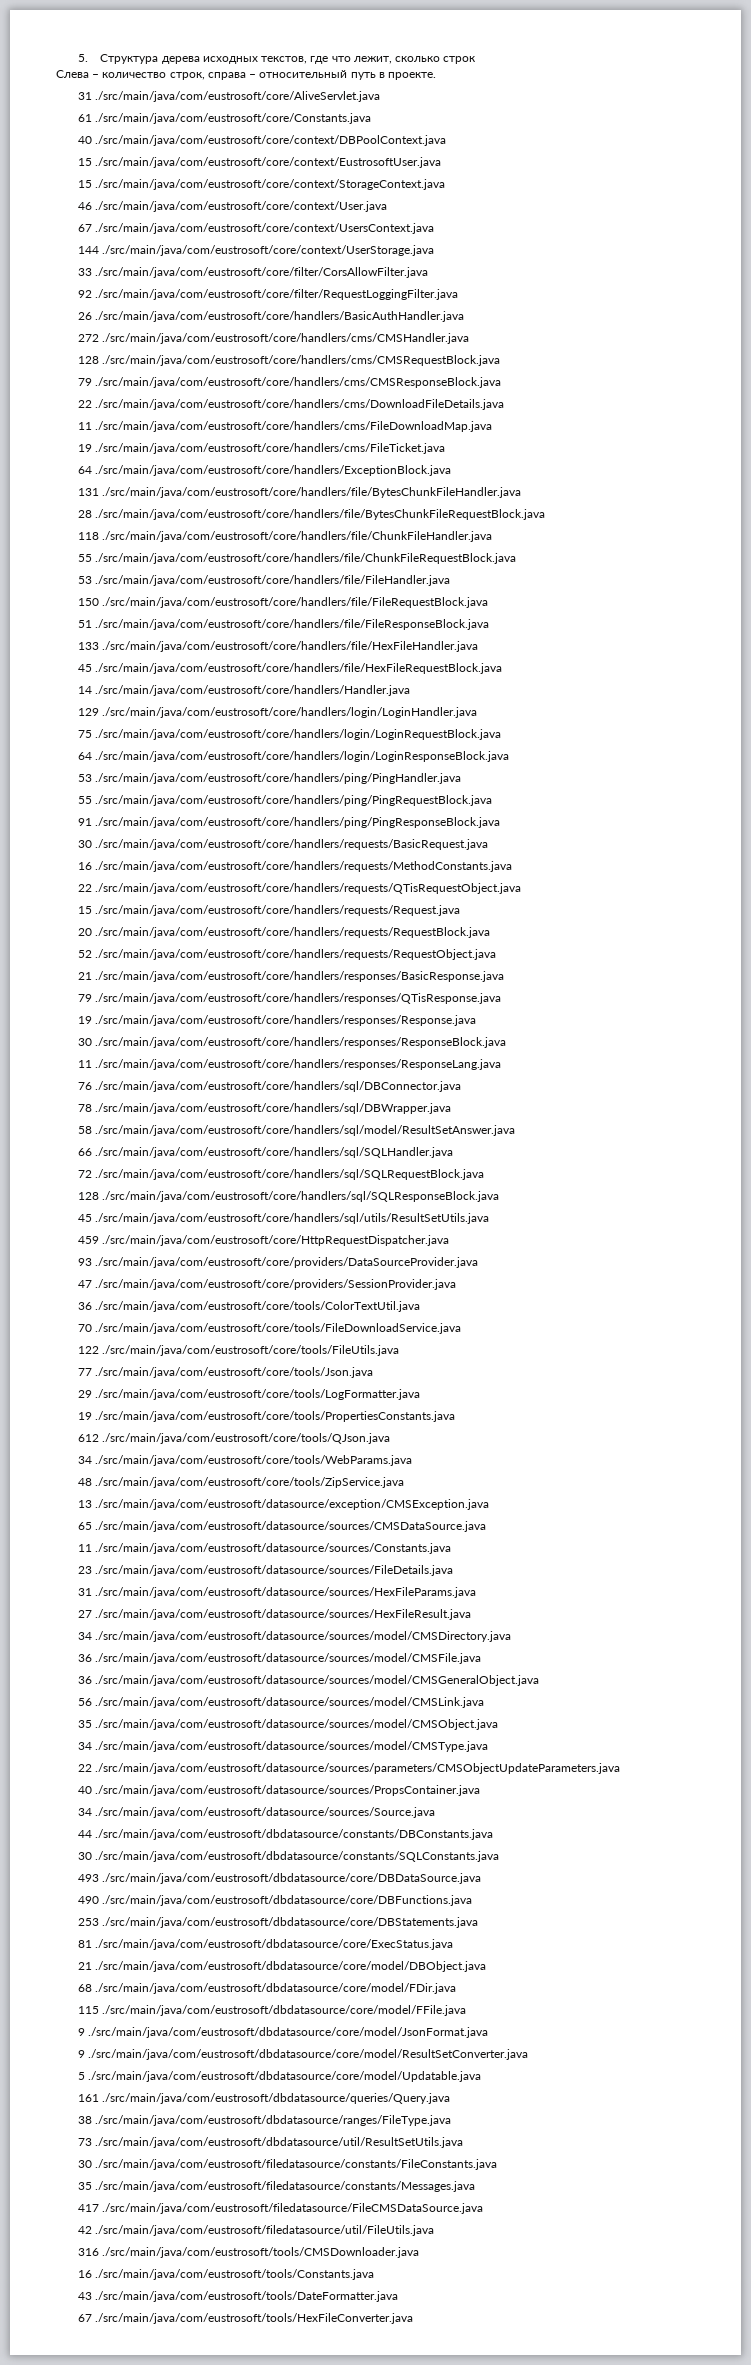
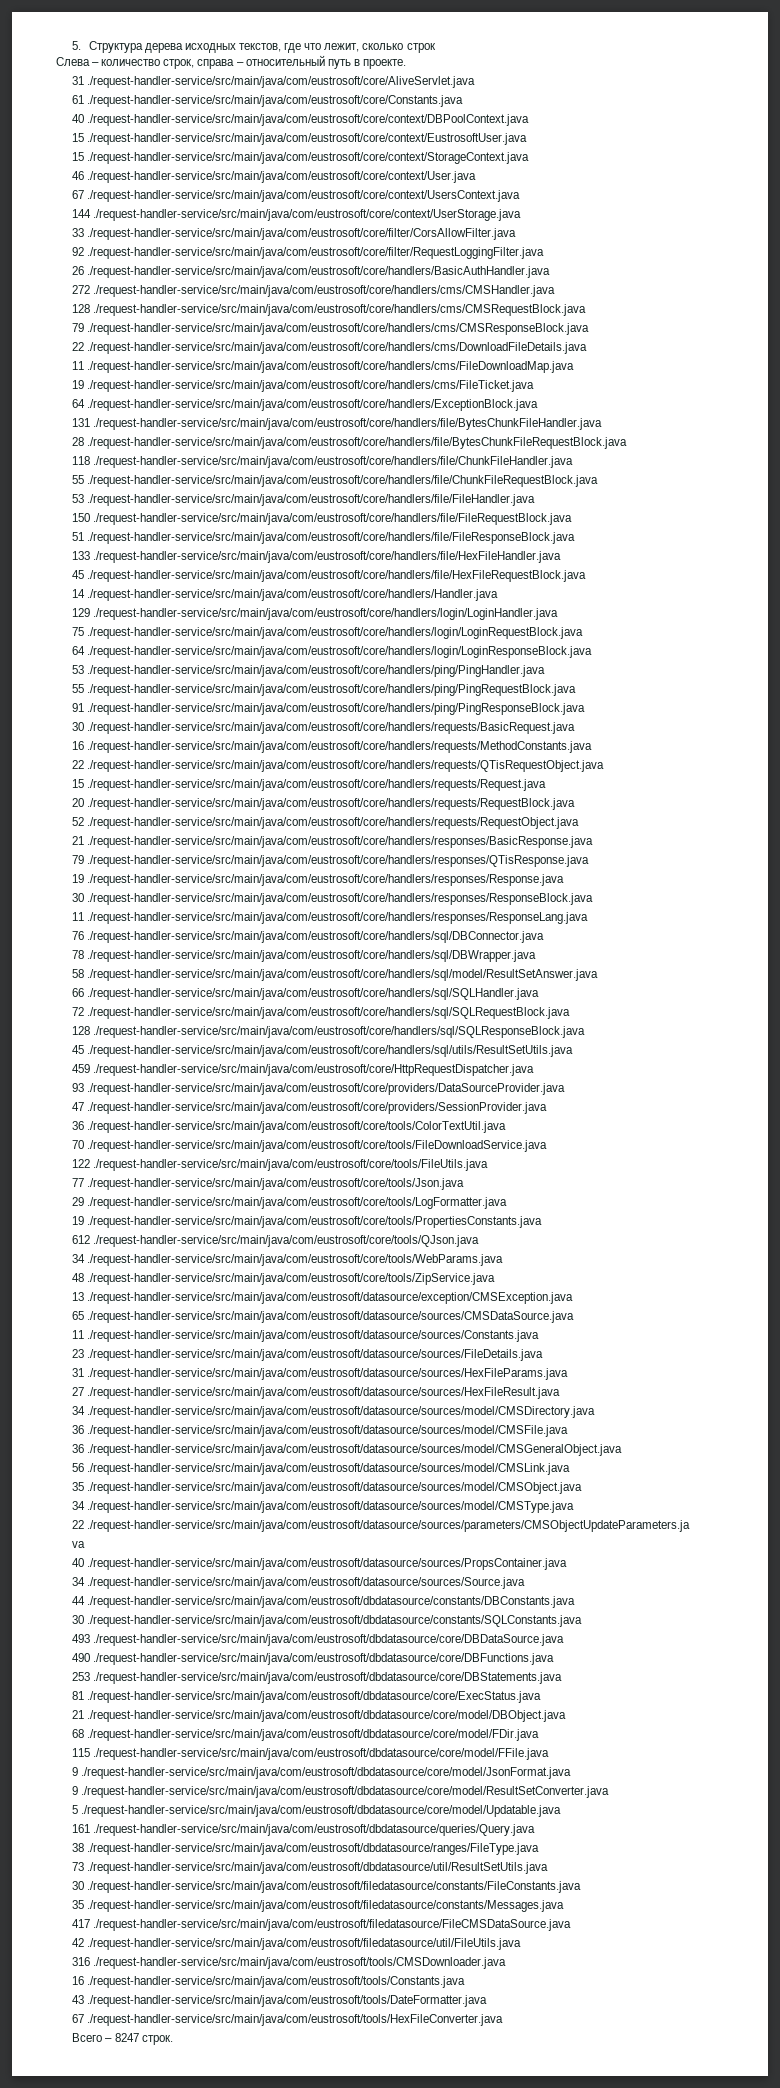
- 31 ./src/main/java/com/eustrosoft/core/AliveServlet.java
+ 31 ./request-handler-service/src/main/java/com/eustrosoft/core/AliveServlet.java
- 61 ./src/main/java/com/eustrosoft/core/Constants.java
- 40 ./src/main/java/com/eustrosoft/core/context/DBPoolContext.java
- 15 ./src/main/java/com/eustrosoft/core/context/EustrosoftUser.java
- 15 ./src/main/java/com/eustrosoft/core/context/StorageContext.java
+ 61 ./request-handler-service/src/main/java/com/eustrosoft/core/Constants.java
+ 40 ./request-handler-service/src/main/java/com/eustrosoft/core/context/DBPoolContext.java
+ 15 ./request-handler-service/src/main/java/com/eustrosoft/core/context/EustrosoftUser.java
+ 15 ./request-handler-service/src/main/java/com/eustrosoft/core/context/StorageContext.java
- 46 ./src/main/java/com/eustrosoft/core/context/User.java
- 67 ./src/main/java/com/eustrosoft/core/context/UsersContext.java
+ 46 ./request-handler-service/src/main/java/com/eustrosoft/core/context/User.java
+ 67 ./request-handler-service/src/main/java/com/eustrosoft/core/context/UsersContext.java
- 144 ./src/main/java/com/eustrosoft/core/context/UserStorage.java
+ 144 ./request-handler-service/src/main/java/com/eustrosoft/core/context/UserStorage.java
- 33 ./src/main/java/com/eustrosoft/core/filter/CorsAllowFilter.java
+ 33 ./request-handler-service/src/main/java/com/eustrosoft/core/filter/CorsAllowFilter.java
- 92 ./src/main/java/com/eustrosoft/core/filter/RequestLoggingFilter.java
+ 92 ./request-handler-service/src/main/java/com/eustrosoft/core/filter/RequestLoggingFilter.java
- 26 ./src/main/java/com/eustrosoft/core/handlers/BasicAuthHandler.java
+ 26 ./request-handler-service/src/main/java/com/eustrosoft/core/handlers/BasicAuthHandler.java
- 272 ./src/main/java/com/eustrosoft/core/handlers/cms/CMSHandler.java
- 128 ./src/main/java/com/eustrosoft/core/handlers/cms/CMSRequestBlock.java
- 79 ./src/main/java/com/eustrosoft/core/handlers/cms/CMSResponseBlock.java
- 22 ./src/main/java/com/eustrosoft/core/handlers/cms/DownloadFileDetails.java
- 11 ./src/main/java/com/eustrosoft/core/handlers/cms/FileDownloadMap.java
- 19 ./src/main/java/com/eustrosoft/core/handlers/cms/FileTicket.java
- 64 ./src/main/java/com/eustrosoft/core/handlers/ExceptionBlock.java
+ 272 ./request-handler-service/src/main/java/com/eustrosoft/core/handlers/cms/CMSHandler.java
+ 128 ./request-handler-service/src/main/java/com/eustrosoft/core/handlers/cms/CMSRequestBlock.java
+ 79 ./request-handler-service/src/main/java/com/eustrosoft/core/handlers/cms/CMSResponseBlock.java
+ 22 ./request-handler-service/src/main/java/com/eustrosoft/core/handlers/cms/DownloadFileDetails.java
+ 11 ./request-handler-service/src/main/java/com/eustrosoft/core/handlers/cms/FileDownloadMap.java
+ 19 ./request-handler-service/src/main/java/com/eustrosoft/core/handlers/cms/FileTicket.java
+ 64 ./request-handler-service/src/main/java/com/eustrosoft/core/handlers/ExceptionBlock.java
- 131 ./src/main/java/com/eustrosoft/core/handlers/file/BytesChunkFileHandler.java
+ 131 ./request-handler-service/src/main/java/com/eustrosoft/core/handlers/file/BytesChunkFileHandler.java
- 28 ./src/main/java/com/eustrosoft/core/handlers/file/BytesChunkFileRequestBlock.java
+ 28 ./request-handler-service/src/main/java/com/eustrosoft/core/handlers/file/BytesChunkFileRequestBlock.java
- 118 ./src/main/java/com/eustrosoft/core/handlers/file/ChunkFileHandler.java
- 55 ./src/main/java/com/eustrosoft/core/handlers/file/ChunkFileRequestBlock.java
- 53 ./src/main/java/com/eustrosoft/core/handlers/file/FileHandler.java
+ 118 ./request-handler-service/src/main/java/com/eustrosoft/core/handlers/file/ChunkFileHandler.java
+ 55 ./request-handler-service/src/main/java/com/eustrosoft/core/handlers/file/ChunkFileRequestBlock.java
+ 53 ./request-handler-service/src/main/java/com/eustrosoft/core/handlers/file/FileHandler.java
- 150 ./src/main/java/com/eustrosoft/core/handlers/file/FileRequestBlock.java
+ 150 ./request-handler-service/src/main/java/com/eustrosoft/core/handlers/file/FileRequestBlock.java
- 51 ./src/main/java/com/eustrosoft/core/handlers/file/FileResponseBlock.java
+ 51 ./request-handler-service/src/main/java/com/eustrosoft/core/handlers/file/FileResponseBlock.java
- 133 ./src/main/java/com/eustrosoft/core/handlers/file/HexFileHandler.java
- 45 ./src/main/java/com/eustrosoft/core/handlers/file/HexFileRequestBlock.java
+ 133 ./request-handler-service/src/main/java/com/eustrosoft/core/handlers/file/HexFileHandler.java
+ 45 ./request-handler-service/src/main/java/com/eustrosoft/core/handlers/file/HexFileRequestBlock.java
- 14 ./src/main/java/com/eustrosoft/core/handlers/Handler.java
+ 14 ./request-handler-service/src/main/java/com/eustrosoft/core/handlers/Handler.java
- 129 ./src/main/java/com/eustrosoft/core/handlers/login/LoginHandler.java
+ 129 ./request-handler-service/src/main/java/com/eustrosoft/core/handlers/login/LoginHandler.java
- 75 ./src/main/java/com/eustrosoft/core/handlers/login/LoginRequestBlock.java
- 64 ./src/main/java/com/eustrosoft/core/handlers/login/LoginResponseBlock.java
- 53 ./src/main/java/com/eustrosoft/core/handlers/ping/PingHandler.java
- 55 ./src/main/java/com/eustrosoft/core/handlers/ping/PingRequestBlock.java
+ 75 ./request-handler-service/src/main/java/com/eustrosoft/core/handlers/login/LoginRequestBlock.java
+ 64 ./request-handler-service/src/main/java/com/eustrosoft/core/handlers/login/LoginResponseBlock.java
+ 53 ./request-handler-service/src/main/java/com/eustrosoft/core/handlers/ping/PingHandler.java
+ 55 ./request-handler-service/src/main/java/com/eustrosoft/core/handlers/ping/PingRequestBlock.java
- 91 ./src/main/java/com/eustrosoft/core/handlers/ping/PingResponseBlock.java
- 30 ./src/main/java/com/eustrosoft/core/handlers/requests/BasicRequest.java
- 16 ./src/main/java/com/eustrosoft/core/handlers/requests/MethodConstants.java
- 22 ./src/main/java/com/eustrosoft/core/handlers/requests/QTisRequestObject.java
- 15 ./src/main/java/com/eustrosoft/core/handlers/requests/Request.java
+ 91 ./request-handler-service/src/main/java/com/eustrosoft/core/handlers/ping/PingResponseBlock.java
+ 30 ./request-handler-service/src/main/java/com/eustrosoft/core/handlers/requests/BasicRequest.java
+ 16 ./request-handler-service/src/main/java/com/eustrosoft/core/handlers/requests/MethodConstants.java
+ 22 ./request-handler-service/src/main/java/com/eustrosoft/core/handlers/requests/QTisRequestObject.java
+ 15 ./request-handler-service/src/main/java/com/eustrosoft/core/handlers/requests/Request.java
- 20 ./src/main/java/com/eustrosoft/core/handlers/requests/RequestBlock.java
+ 20 ./request-handler-service/src/main/java/com/eustrosoft/core/handlers/requests/RequestBlock.java
- 52 ./src/main/java/com/eustrosoft/core/handlers/requests/RequestObject.java
- 21 ./src/main/java/com/eustrosoft/core/handlers/responses/BasicResponse.java
- 79 ./src/main/java/com/eustrosoft/core/handlers/responses/QTisResponse.java
- 19 ./src/main/java/com/eustrosoft/core/handlers/responses/Response.java
- 30 ./src/main/java/com/eustrosoft/core/handlers/responses/ResponseBlock.java
- 11 ./src/main/java/com/eustrosoft/core/handlers/responses/ResponseLang.java
+ 52 ./request-handler-service/src/main/java/com/eustrosoft/core/handlers/requests/RequestObject.java
+ 21 ./request-handler-service/src/main/java/com/eustrosoft/core/handlers/responses/BasicResponse.java
+ 79 ./request-handler-service/src/main/java/com/eustrosoft/core/handlers/responses/QTisResponse.java
+ 19 ./request-handler-service/src/main/java/com/eustrosoft/core/handlers/responses/Response.java
+ 30 ./request-handler-service/src/main/java/com/eustrosoft/core/handlers/responses/ResponseBlock.java
+ 11 ./request-handler-service/src/main/java/com/eustrosoft/core/handlers/responses/ResponseLang.java
- 76 ./src/main/java/com/eustrosoft/core/handlers/sql/DBConnector.java
+ 76 ./request-handler-service/src/main/java/com/eustrosoft/core/handlers/sql/DBConnector.java
- 78 ./src/main/java/com/eustrosoft/core/handlers/sql/DBWrapper.java
+ 78 ./request-handler-service/src/main/java/com/eustrosoft/core/handlers/sql/DBWrapper.java
- 58 ./src/main/java/com/eustrosoft/core/handlers/sql/model/ResultSetAnswer.java
+ 58 ./request-handler-service/src/main/java/com/eustrosoft/core/handlers/sql/model/ResultSetAnswer.java
- 66 ./src/main/java/com/eustrosoft/core/handlers/sql/SQLHandler.java
+ 66 ./request-handler-service/src/main/java/com/eustrosoft/core/handlers/sql/SQLHandler.java
- 72 ./src/main/java/com/eustrosoft/core/handlers/sql/SQLRequestBlock.java
- 128 ./src/main/java/com/eustrosoft/core/handlers/sql/SQLResponseBlock.java
- 45 ./src/main/java/com/eustrosoft/core/handlers/sql/utils/ResultSetUtils.java
+ 72 ./request-handler-service/src/main/java/com/eustrosoft/core/handlers/sql/SQLRequestBlock.java
+ 128 ./request-handler-service/src/main/java/com/eustrosoft/core/handlers/sql/SQLResponseBlock.java
+ 45 ./request-handler-service/src/main/java/com/eustrosoft/core/handlers/sql/utils/ResultSetUtils.java
- 459 ./src/main/java/com/eustrosoft/core/HttpRequestDispatcher.java
+ 459 ./request-handler-service/src/main/java/com/eustrosoft/core/HttpRequestDispatcher.java
- 93 ./src/main/java/com/eustrosoft/core/providers/DataSourceProvider.java
+ 93 ./request-handler-service/src/main/java/com/eustrosoft/core/providers/DataSourceProvider.java
- 47 ./src/main/java/com/eustrosoft/core/providers/SessionProvider.java
- 36 ./src/main/java/com/eustrosoft/core/tools/ColorTextUtil.java
+ 47 ./request-handler-service/src/main/java/com/eustrosoft/core/providers/SessionProvider.java
+ 36 ./request-handler-service/src/main/java/com/eustrosoft/core/tools/ColorTextUtil.java
- 70 ./src/main/java/com/eustrosoft/core/tools/FileDownloadService.java
+ 70 ./request-handler-service/src/main/java/com/eustrosoft/core/tools/FileDownloadService.java
- 122 ./src/main/java/com/eustrosoft/core/tools/FileUtils.java
+ 122 ./request-handler-service/src/main/java/com/eustrosoft/core/tools/FileUtils.java
- 77 ./src/main/java/com/eustrosoft/core/tools/Json.java
+ 77 ./request-handler-service/src/main/java/com/eustrosoft/core/tools/Json.java
- 29 ./src/main/java/com/eustrosoft/core/tools/LogFormatter.java
- 19 ./src/main/java/com/eustrosoft/core/tools/PropertiesConstants.java
+ 29 ./request-handler-service/src/main/java/com/eustrosoft/core/tools/LogFormatter.java
+ 19 ./request-handler-service/src/main/java/com/eustrosoft/core/tools/PropertiesConstants.java
- 612 ./src/main/java/com/eustrosoft/core/tools/QJson.java
- 34 ./src/main/java/com/eustrosoft/core/tools/WebParams.java
+ 612 ./request-handler-service/src/main/java/com/eustrosoft/core/tools/QJson.java
+ 34 ./request-handler-service/src/main/java/com/eustrosoft/core/tools/WebParams.java
- 48 ./src/main/java/com/eustrosoft/core/tools/ZipService.java
+ 48 ./request-handler-service/src/main/java/com/eustrosoft/core/tools/ZipService.java
- 13 ./src/main/java/com/eustrosoft/datasource/exception/CMSException.java
+ 13 ./request-handler-service/src/main/java/com/eustrosoft/datasource/exception/CMSException.java
- 65 ./src/main/java/com/eustrosoft/datasource/sources/CMSDataSource.java
- 11 ./src/main/java/com/eustrosoft/datasource/sources/Constants.java
+ 65 ./request-handler-service/src/main/java/com/eustrosoft/datasource/sources/CMSDataSource.java
+ 11 ./request-handler-service/src/main/java/com/eustrosoft/datasource/sources/Constants.java
- 23 ./src/main/java/com/eustrosoft/datasource/sources/FileDetails.java
- 31 ./src/main/java/com/eustrosoft/datasource/sources/HexFileParams.java
+ 23 ./request-handler-service/src/main/java/com/eustrosoft/datasource/sources/FileDetails.java
+ 31 ./request-handler-service/src/main/java/com/eustrosoft/datasource/sources/HexFileParams.java
- 27 ./src/main/java/com/eustrosoft/datasource/sources/HexFileResult.java
- 34 ./src/main/java/com/eustrosoft/datasource/sources/model/CMSDirectory.java
- 36 ./src/main/java/com/eustrosoft/datasource/sources/model/CMSFile.java
- 36 ./src/main/java/com/eustrosoft/datasource/sources/model/CMSGeneralObject.java
+ 27 ./request-handler-service/src/main/java/com/eustrosoft/datasource/sources/HexFileResult.java
+ 34 ./request-handler-service/src/main/java/com/eustrosoft/datasource/sources/model/CMSDirectory.java
+ 36 ./request-handler-service/src/main/java/com/eustrosoft/datasource/sources/model/CMSFile.java
+ 36 ./request-handler-service/src/main/java/com/eustrosoft/datasource/sources/model/CMSGeneralObject.java
- 56 ./src/main/java/com/eustrosoft/datasource/sources/model/CMSLink.java
- 35 ./src/main/java/com/eustrosoft/datasource/sources/model/CMSObject.java
- 34 ./src/main/java/com/eustrosoft/datasource/sources/model/CMSType.java
- 22 ./src/main/java/com/eustrosoft/datasource/sources/parameters/CMSObjectUpdateParameters.java
- 40 ./src/main/java/com/eustrosoft/datasource/sources/PropsContainer.java
- 34 ./src/main/java/com/eustrosoft/datasource/sources/Source.java
+ 56 ./request-handler-service/src/main/java/com/eustrosoft/datasource/sources/model/CMSLink.java
+ 35 ./request-handler-service/src/main/java/com/eustrosoft/datasource/sources/model/CMSObject.java
+ 34 ./request-handler-service/src/main/java/com/eustrosoft/datasource/sources/model/CMSType.java
+ 22 ./request-handler-service/src/main/java/com/eustrosoft/datasource/sources/parameters/CMSObjectUpdateParameters.ja
+ va
+ 40 ./request-handler-service/src/main/java/com/eustrosoft/datasource/sources/PropsContainer.java
+ 34 ./request-handler-service/src/main/java/com/eustrosoft/datasource/sources/Source.java
- 44 ./src/main/java/com/eustrosoft/dbdatasource/constants/DBConstants.java
- 30 ./src/main/java/com/eustrosoft/dbdatasource/constants/SQLConstants.java
+ 44 ./request-handler-service/src/main/java/com/eustrosoft/dbdatasource/constants/DBConstants.java
+ 30 ./request-handler-service/src/main/java/com/eustrosoft/dbdatasource/constants/SQLConstants.java
- 493 ./src/main/java/com/eustrosoft/dbdatasource/core/DBDataSource.java
+ 493 ./request-handler-service/src/main/java/com/eustrosoft/dbdatasource/core/DBDataSource.java
- 490 ./src/main/java/com/eustrosoft/dbdatasource/core/DBFunctions.java
+ 490 ./request-handler-service/src/main/java/com/eustrosoft/dbdatasource/core/DBFunctions.java
- 253 ./src/main/java/com/eustrosoft/dbdatasource/core/DBStatements.java
+ 253 ./request-handler-service/src/main/java/com/eustrosoft/dbdatasource/core/DBStatements.java
- 81 ./src/main/java/com/eustrosoft/dbdatasource/core/ExecStatus.java
- 21 ./src/main/java/com/eustrosoft/dbdatasource/core/model/DBObject.java
+ 81 ./request-handler-service/src/main/java/com/eustrosoft/dbdatasource/core/ExecStatus.java
+ 21 ./request-handler-service/src/main/java/com/eustrosoft/dbdatasource/core/model/DBObject.java
- 68 ./src/main/java/com/eustrosoft/dbdatasource/core/model/FDir.java
+ 68 ./request-handler-service/src/main/java/com/eustrosoft/dbdatasource/core/model/FDir.java
- 115 ./src/main/java/com/eustrosoft/dbdatasource/core/model/FFile.java
- 9 ./src/main/java/com/eustrosoft/dbdatasource/core/model/JsonFormat.java
- 9 ./src/main/java/com/eustrosoft/dbdatasource/core/model/ResultSetConverter.java
+ 115 ./request-handler-service/src/main/java/com/eustrosoft/dbdatasource/core/model/FFile.java
+ 9 ./request-handler-service/src/main/java/com/eustrosoft/dbdatasource/core/model/JsonFormat.java
+ 9 ./request-handler-service/src/main/java/com/eustrosoft/dbdatasource/core/model/ResultSetConverter.java
- 5 ./src/main/java/com/eustrosoft/dbdatasource/core/model/Updatable.java
+ 5 ./request-handler-service/src/main/java/com/eustrosoft/dbdatasource/core/model/Updatable.java
- 161 ./src/main/java/com/eustrosoft/dbdatasource/queries/Query.java
+ 161 ./request-handler-service/src/main/java/com/eustrosoft/dbdatasource/queries/Query.java
- 38 ./src/main/java/com/eustrosoft/dbdatasource/ranges/FileType.java
+ 38 ./request-handler-service/src/main/java/com/eustrosoft/dbdatasource/ranges/FileType.java
- 73 ./src/main/java/com/eustrosoft/dbdatasource/util/ResultSetUtils.java
- 30 ./src/main/java/com/eustrosoft/filedatasource/constants/FileConstants.java
- 35 ./src/main/java/com/eustrosoft/filedatasource/constants/Messages.java
+ 73 ./request-handler-service/src/main/java/com/eustrosoft/dbdatasource/util/ResultSetUtils.java
+ 30 ./request-handler-service/src/main/java/com/eustrosoft/filedatasource/constants/FileConstants.java
+ 35 ./request-handler-service/src/main/java/com/eustrosoft/filedatasource/constants/Messages.java
- 417 ./src/main/java/com/eustrosoft/filedatasource/FileCMSDataSource.java
+ 417 ./request-handler-service/src/main/java/com/eustrosoft/filedatasource/FileCMSDataSource.java
- 42 ./src/main/java/com/eustrosoft/filedatasource/util/FileUtils.java
+ 42 ./request-handler-service/src/main/java/com/eustrosoft/filedatasource/util/FileUtils.java
- 316 ./src/main/java/com/eustrosoft/tools/CMSDownloader.java
- 16 ./src/main/java/com/eustrosoft/tools/Constants.java
+ 316 ./request-handler-service/src/main/java/com/eustrosoft/tools/CMSDownloader.java
+ 16 ./request-handler-service/src/main/java/com/eustrosoft/tools/Constants.java
- 43 ./src/main/java/com/eustrosoft/tools/DateFormatter.java
- 67 ./src/main/java/com/eustrosoft/tools/HexFileConverter.java
+ 43 ./request-handler-service/src/main/java/com/eustrosoft/tools/DateFormatter.java
+ 67 ./request-handler-service/src/main/java/com/eustrosoft/tools/HexFileConverter.java
+ Всего – 8247 строк.

